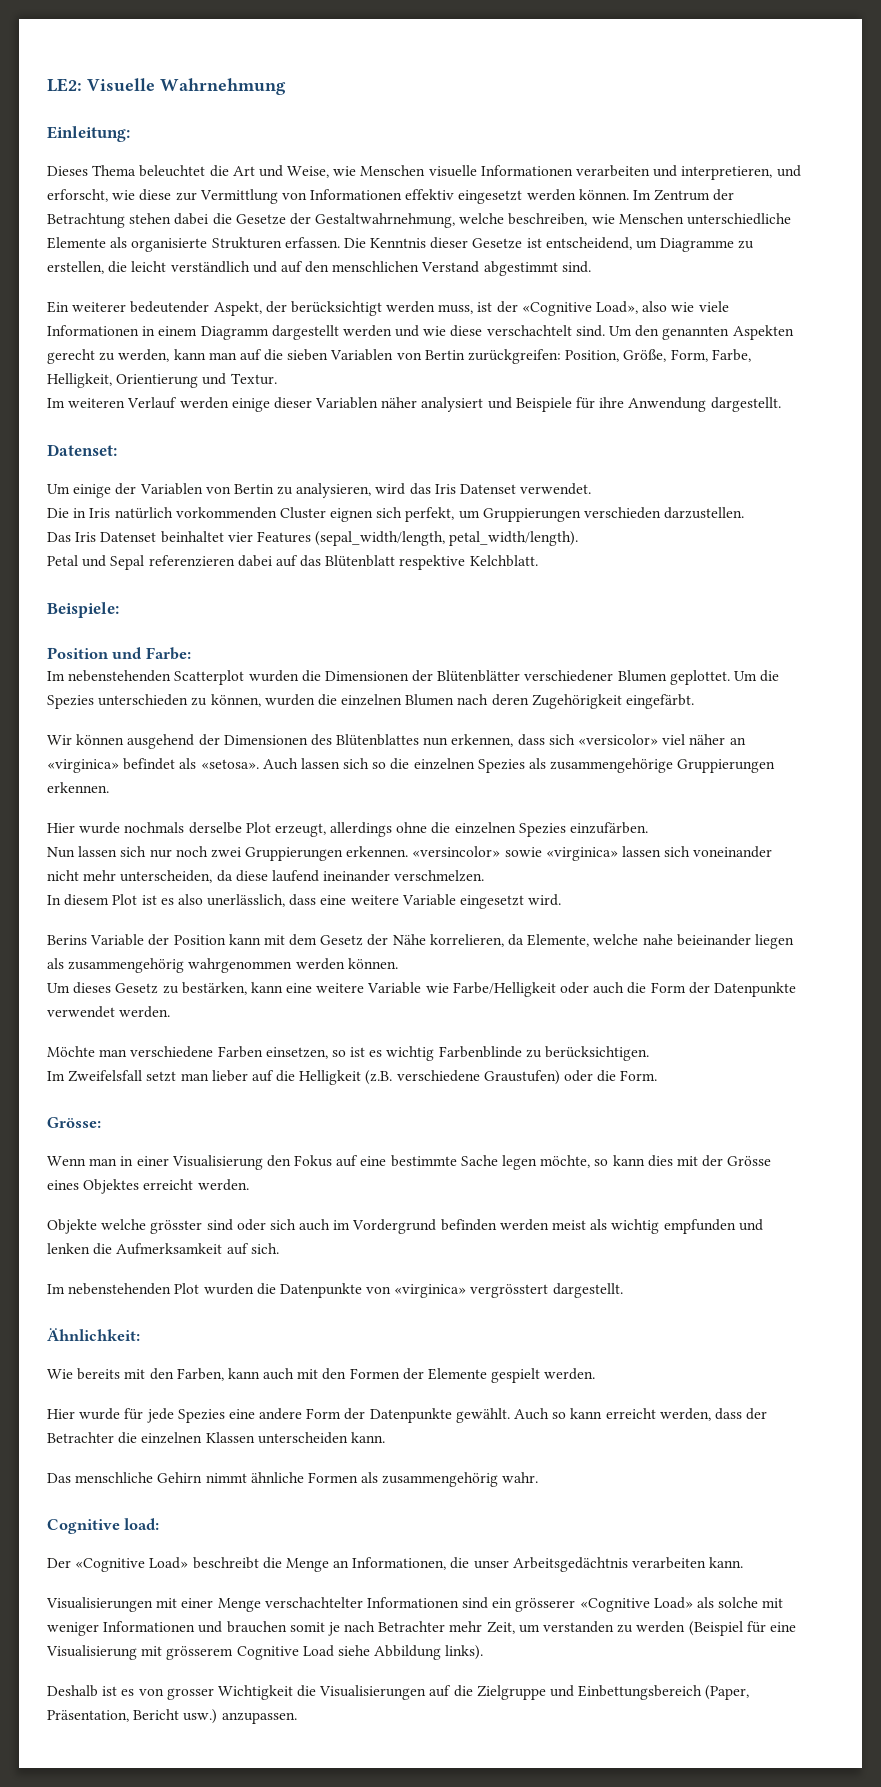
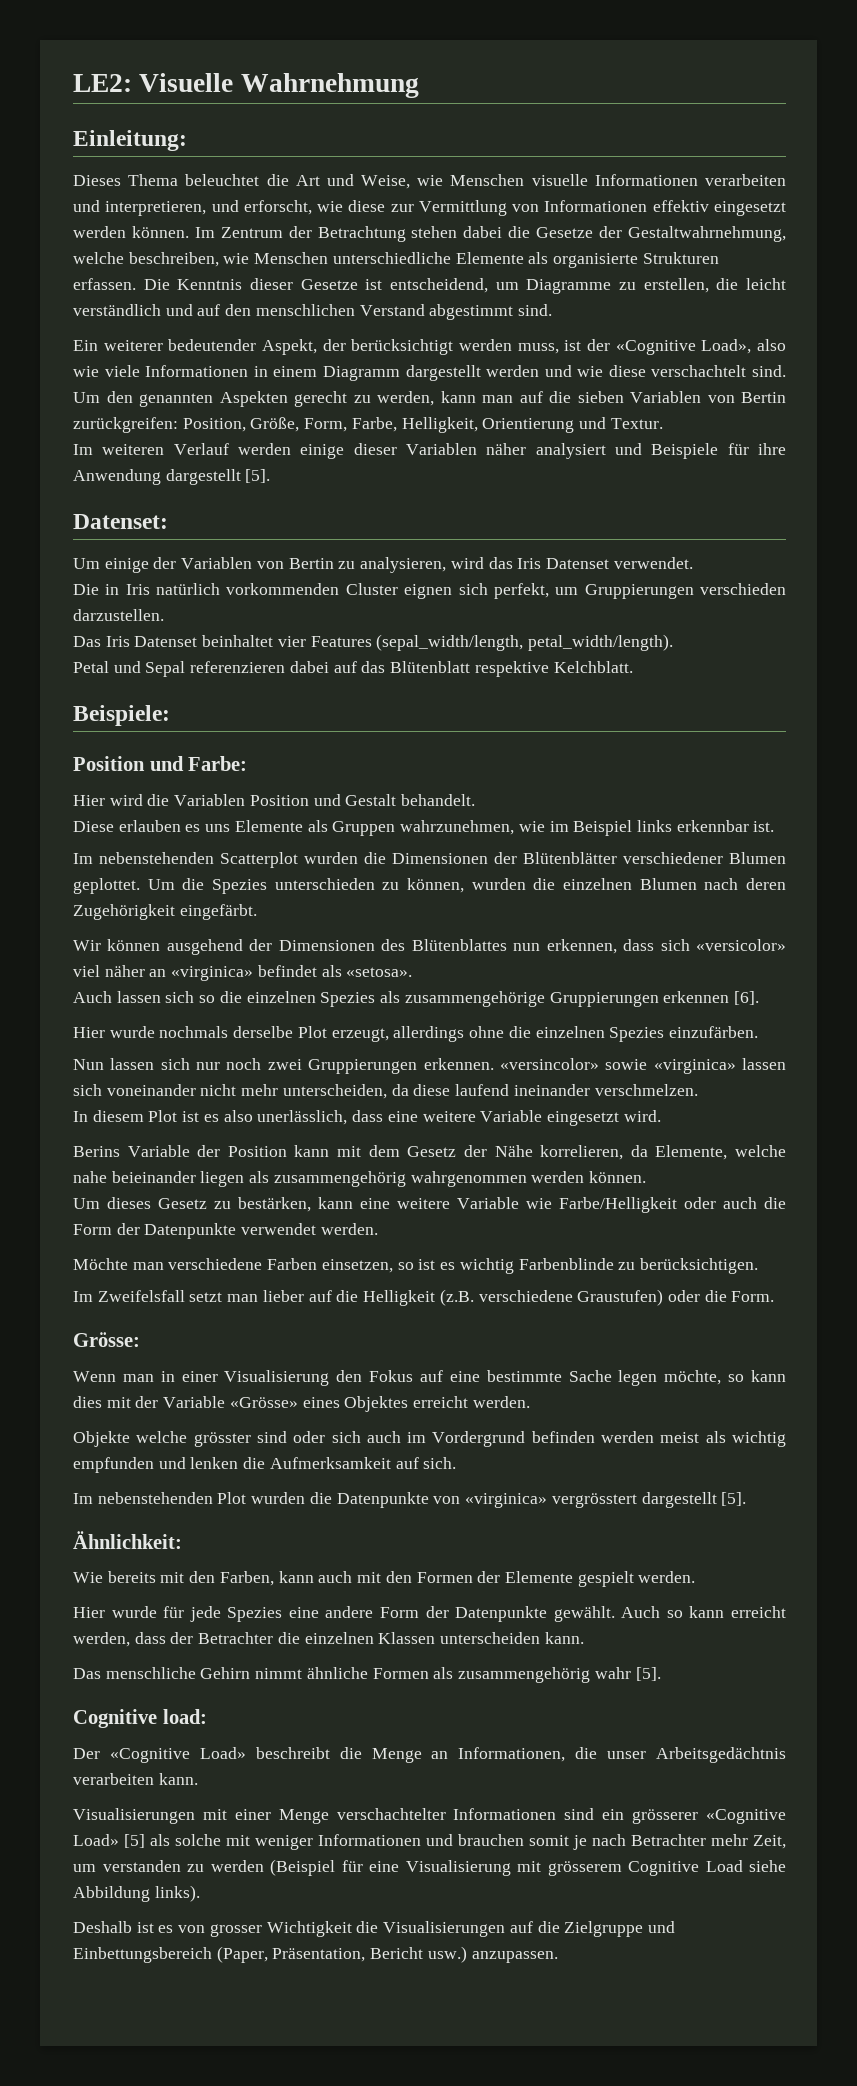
- Im weiteren Verlauf werden einige dieser Variablen näher analysiert und Beispiele für ihre Anwendung dargestellt.
+ Im weiteren Verlauf werden einige dieser Variablen näher analysiert und Beispiele für ihre Anwendung dargestellt [5].
+ Hier wird die Variablen Position und Gestalt behandelt.
+ Diese erlauben es uns Elemente als Gruppen wahrzunehmen, wie im Beispiel links erkennbar ist.
- Wir können ausgehend der Dimensionen des Blütenblattes nun erkennen, dass sich «versicolor» viel näher an «virginica» befindet als «setosa». Auch lassen sich so die einzelnen Spezies als zusammengehörige Gruppierungen erkennen.
+ Wir können ausgehend der Dimensionen des Blütenblattes nun erkennen, dass sich «versicolor» viel näher an «virginica» befindet als «setosa».
+ Auch lassen sich so die einzelnen Spezies als zusammengehörige Gruppierungen erkennen [6].
- Wenn man in einer Visualisierung den Fokus auf eine bestimmte Sache legen möchte, so kann dies mit der Grösse eines Objektes erreicht werden.
+ Wenn man in einer Visualisierung den Fokus auf eine bestimmte Sache legen möchte, so kann dies mit der Variable «Grösse» eines Objektes erreicht werden.
- Im nebenstehenden Plot wurden die Datenpunkte von «virginica» vergrösstert dargestellt.
+ Im nebenstehenden Plot wurden die Datenpunkte von «virginica» vergrösstert dargestellt [5].
- Das menschliche Gehirn nimmt ähnliche Formen als zusammengehörig wahr.
+ Das menschliche Gehirn nimmt ähnliche Formen als zusammengehörig wahr [5].
- Visualisierungen mit einer Menge verschachtelter Informationen sind ein grösserer «Cognitive Load» als solche mit weniger Informationen und brauchen somit je nach Betrachter mehr Zeit, um verstanden zu werden (Beispiel für eine Visualisierung mit grösserem Cognitive Load siehe Abbildung links).
+ Visualisierungen mit einer Menge verschachtelter Informationen sind ein grösserer «Cognitive Load» [5] als solche mit weniger Informationen und brauchen somit je nach Betrachter mehr Zeit, um verstanden zu werden (Beispiel für eine Visualisierung mit grösserem Cognitive Load siehe Abbildung links).

